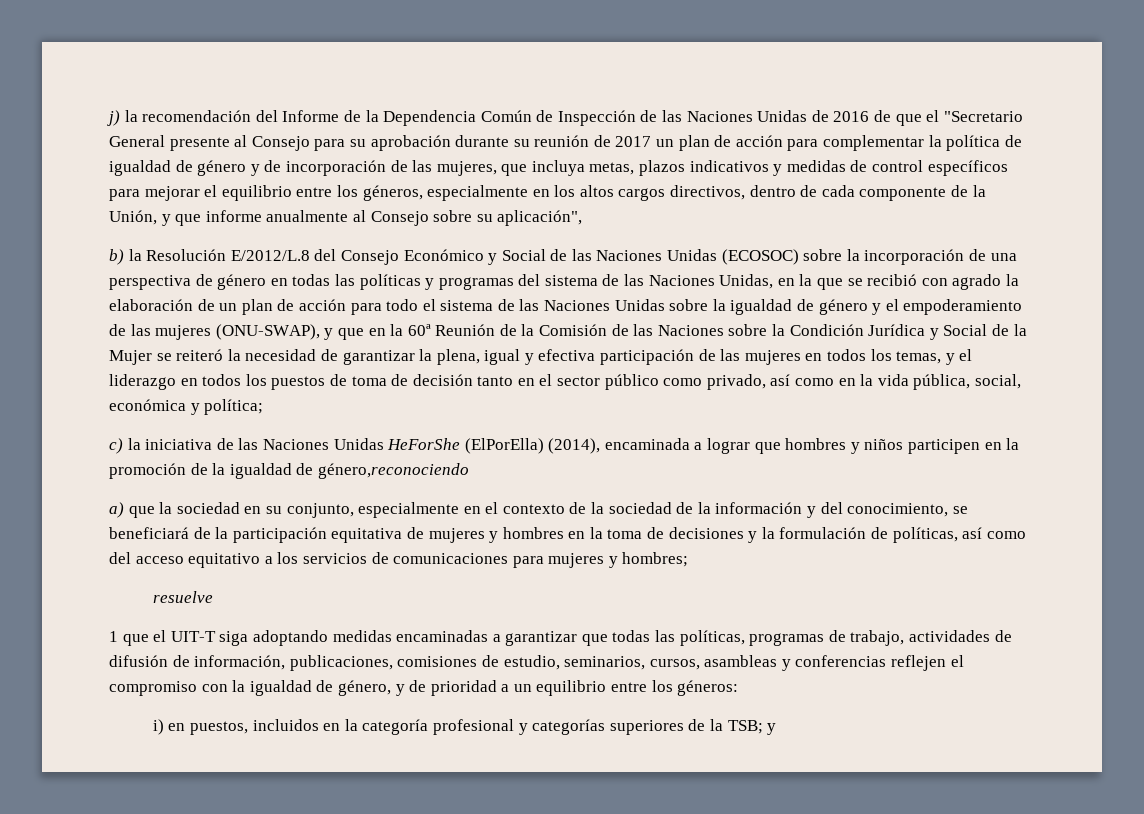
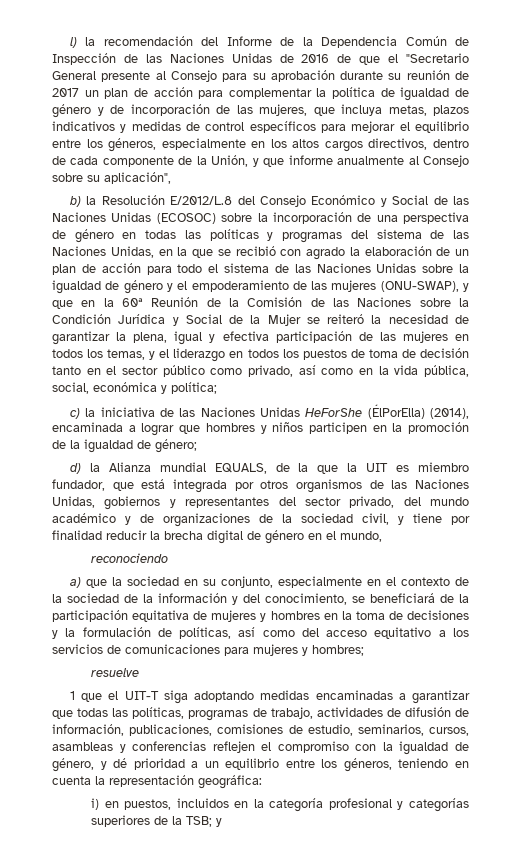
- j) la recomendación del Informe de la Dependencia Común de Inspección de las Naciones Unidas de 2016 de que el "Secretario General presente al Consejo para su aprobación durante su reunión de 2017 un plan de acción para complementar la política de igualdad de género y de incorporación de las mujeres, que incluya metas, plazos indicativos y medidas de control específicos para mejorar el equilibrio entre los géneros, especialmente en los altos cargos directivos, dentro de cada componente de la Unión, y que informe anualmente al Consejo sobre su aplicación",
+ l) la recomendación del Informe de la Dependencia Común de Inspección de las Naciones Unidas de 2016 de que el "Secretario General presente al Consejo para su aprobación durante su reunión de 2017 un plan de acción para complementar la política de igualdad de género y de incorporación de las mujeres, que incluya metas, plazos indicativos y medidas de control específicos para mejorar el equilibrio entre los géneros, especialmente en los altos cargos directivos, dentro de cada componente de la Unión, y que informe anualmente al Consejo sobre su aplicación",
- c) la iniciativa de las Naciones Unidas HeForShe (ElPorElla) (2014), encaminada a lograr que hombres y niños participen en la promoción de la igualdad de género,reconociendo
+ c) la iniciativa de las Naciones Unidas HeForShe (ÉlPorElla) (2014), encaminada a lograr que hombres y niños participen en la promoción de la igualdad de género;
+ d) la Alianza mundial EQUALS, de la que la UIT es miembro fundador, que está integrada por otros organismos de las Naciones Unidas, gobiernos y representantes del sector privado, del mundo académico y de organizaciones de la sociedad civil, y tiene por finalidad reducir la brecha digital de género en el mundo,
+ reconociendo
- 1 que el UIT-T siga adoptando medidas encaminadas a garantizar que todas las políticas, programas de trabajo, actividades de difusión de información, publicaciones, comisiones de estudio, seminarios, cursos, asambleas y conferencias reflejen el compromiso con la igualdad de género, y de prioridad a un equilibrio entre los géneros:
+ 1 que el UIT-T siga adoptando medidas encaminadas a garantizar que todas las políticas, programas de trabajo, actividades de difusión de información, publicaciones, comisiones de estudio, seminarios, cursos, asambleas y conferencias reflejen el compromiso con la igualdad de género, y dé prioridad a un equilibrio entre los géneros, teniendo en cuenta la representación geográfica:

